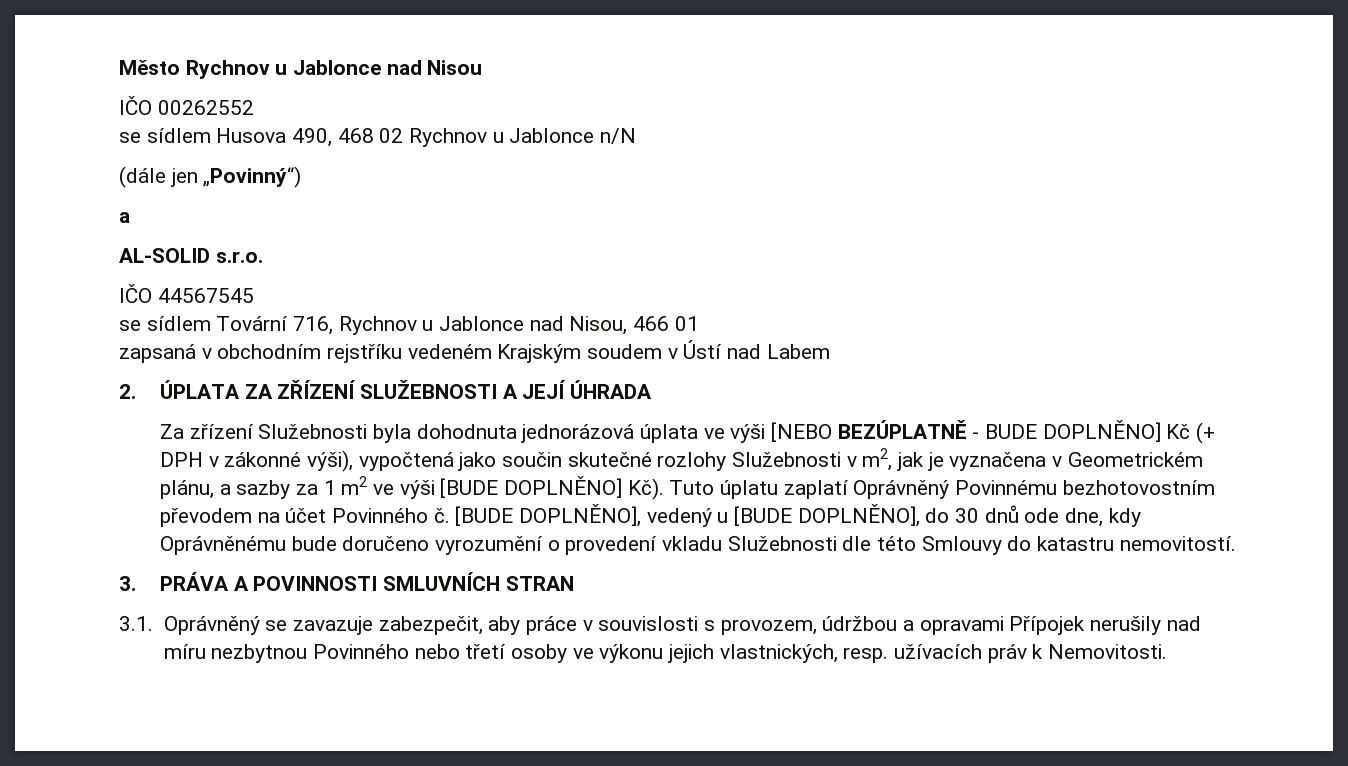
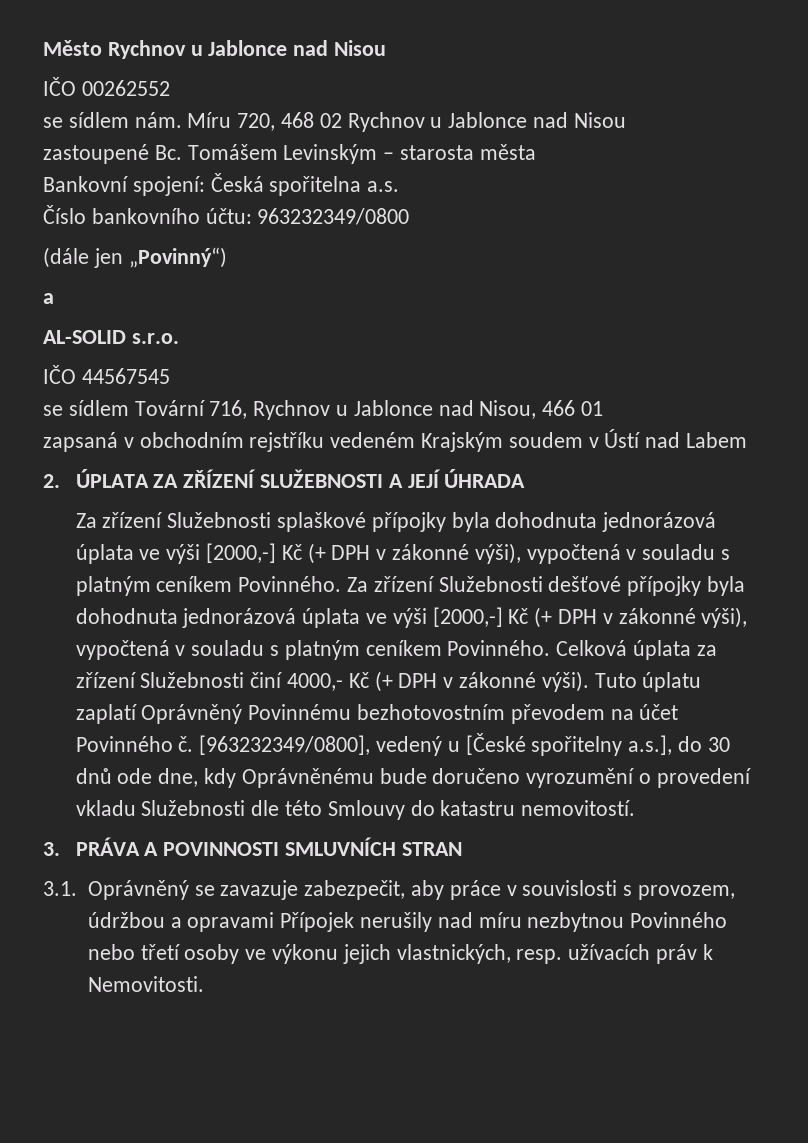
- se sídlem Husova 490, 468 02 Rychnov u Jablonce n/N
+ se sídlem nám. Míru 720, 468 02 Rychnov u Jablonce nad Nisou
+ zastoupené Bc. Tomášem Levinským – starosta města
+ Bankovní spojení: Česká spořitelna a.s.
+ Číslo bankovního účtu: 963232349/0800
- Za zřízení Služebnosti byla dohodnuta jednorázová úplata ve výši [NEBO BEZÚPLATNĚ - BUDE DOPLNĚNO] Kč (+ DPH v zákonné výši), vypočtená jako součin skutečné rozlohy Služebnosti v m2, jak je vyznačena v Geometrickém plánu, a sazby za 1 m2 ve výši [BUDE DOPLNĚNO] Kč). Tuto úplatu zaplatí Oprávněný Povinnému bezhotovostním převodem na účet Povinného č.
+ Za zřízení Služebnosti splaškové přípojky byla dohodnuta jednorázová úplata ve výši [2000,-] Kč (+ DPH v zákonné výši), vypočtená v souladu s platným ceníkem Povinného. Za zřízení Služebnosti dešťové přípojky byla dohodnuta jednorázová úplata ve výši [2000,-] Kč (+ DPH v zákonné výši), vypočtená v souladu s platným ceníkem Povinného. Celková úplata za zřízení Služebnosti činí 4000,- Kč (+ DPH v zákonné výši). Tuto úplatu zaplatí Oprávněný Povinnému bezhotovostním převodem na účet Povinného č.
- [BUDE DOPLNĚNO], vedený u [BUDE DOPLNĚNO], do 30 dnů ode dne, kdy Oprávněnému bude doručeno vyrozumění o provedení vkladu Služebnosti dle této Smlouvy do katastru nemovitostí.
+ [963232349/0800], vedený u [České spořitelny a.s.], do 30 dnů ode dne, kdy Oprávněnému bude doručeno vyrozumění o provedení vkladu Služebnosti dle této Smlouvy do katastru nemovitostí.

